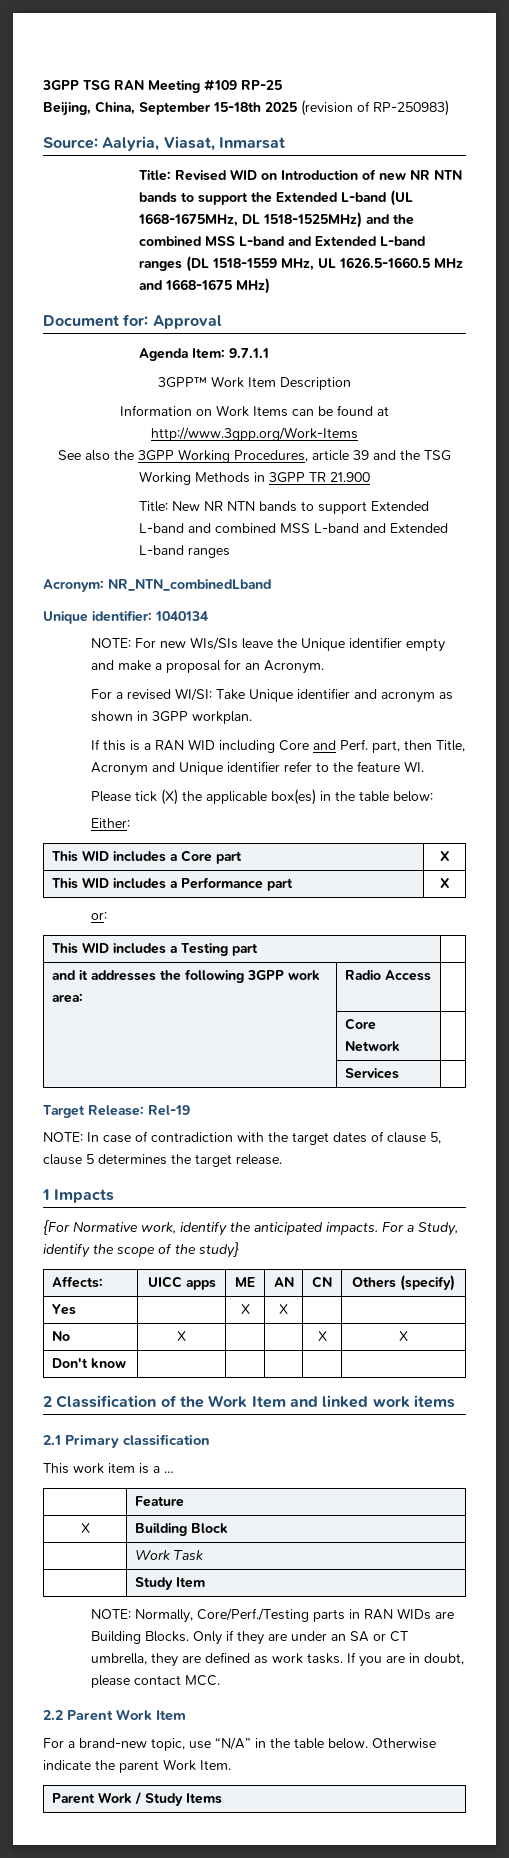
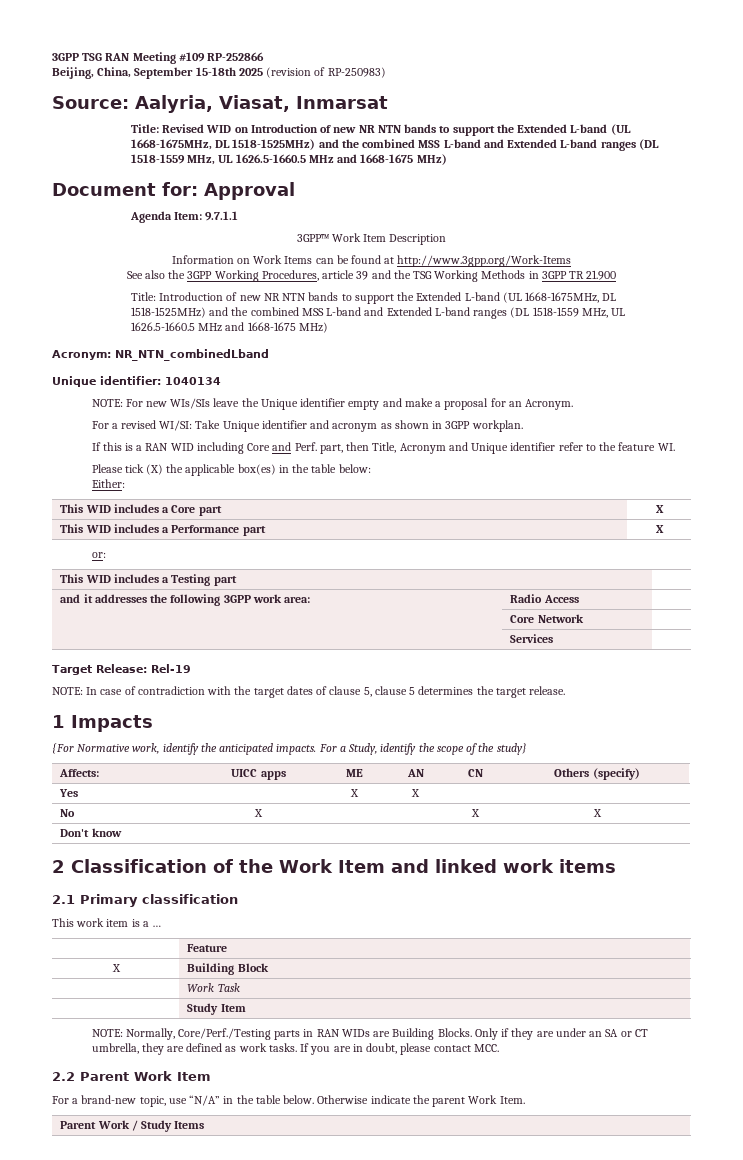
- 3GPP TSG RAN Meeting #109 RP-25
+ 3GPP TSG RAN Meeting #109 RP-252866
- Title: New NR NTN bands to support Extended L-band and combined MSS L-band and Extended L-band ranges
+ Title: Introduction of new NR NTN bands to support the Extended L-band (UL 1668-1675MHz, DL 1518-1525MHz) and the combined MSS L-band and Extended L-band ranges (DL 1518-1559 MHz, UL 1626.5-1660.5 MHz and 1668-1675 MHz)

